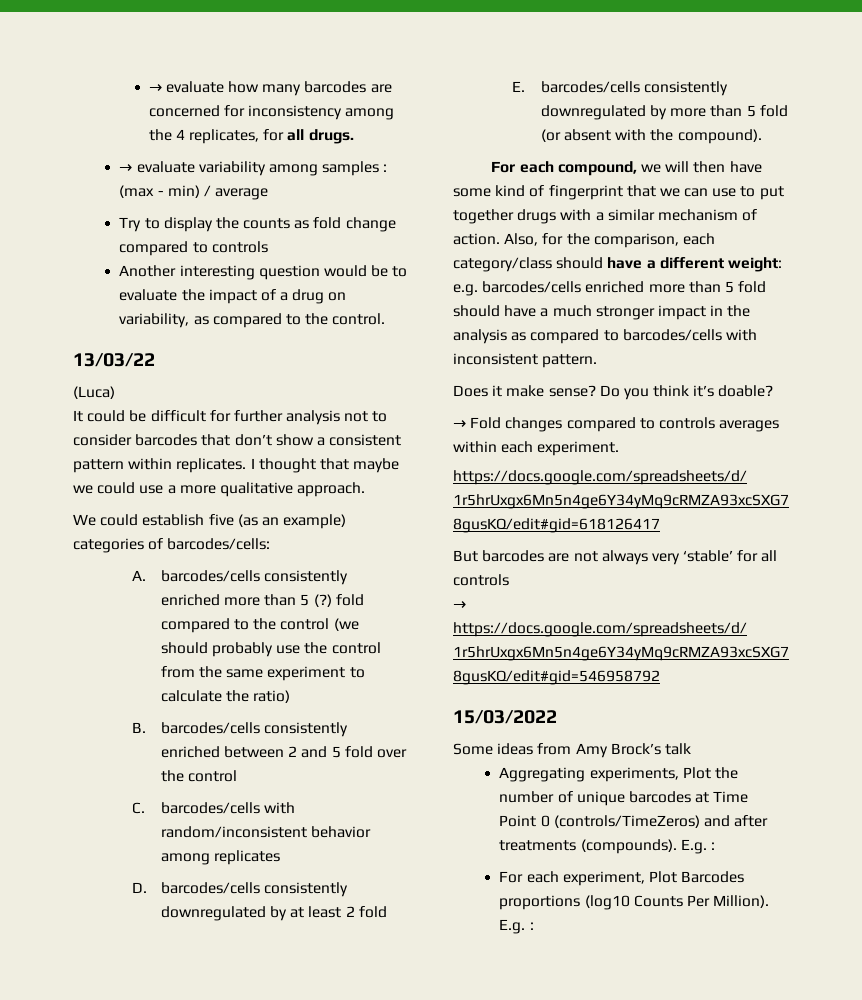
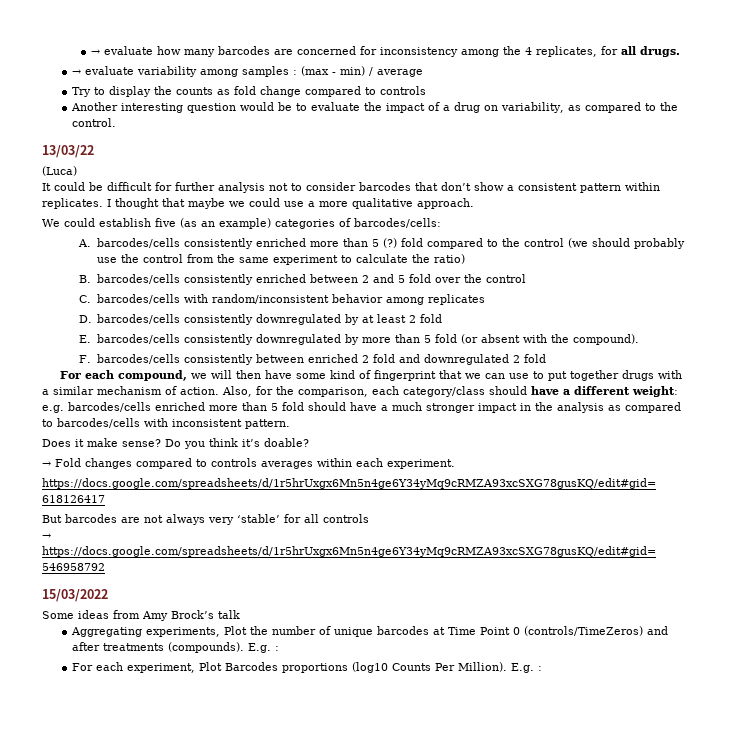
+ F. barcodes/cells consistently between enriched 2 fold and downregulated 2 fold

